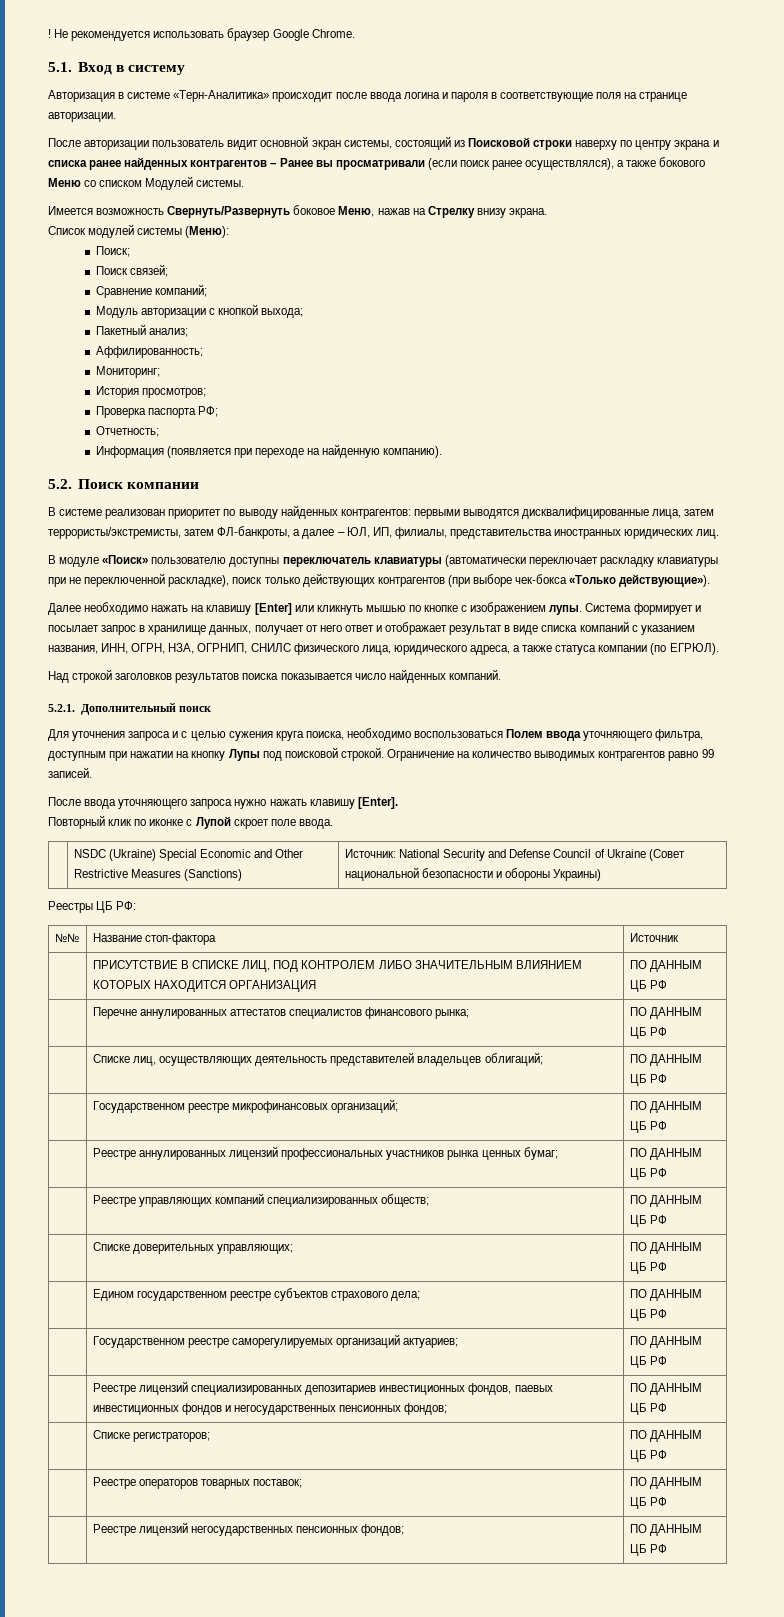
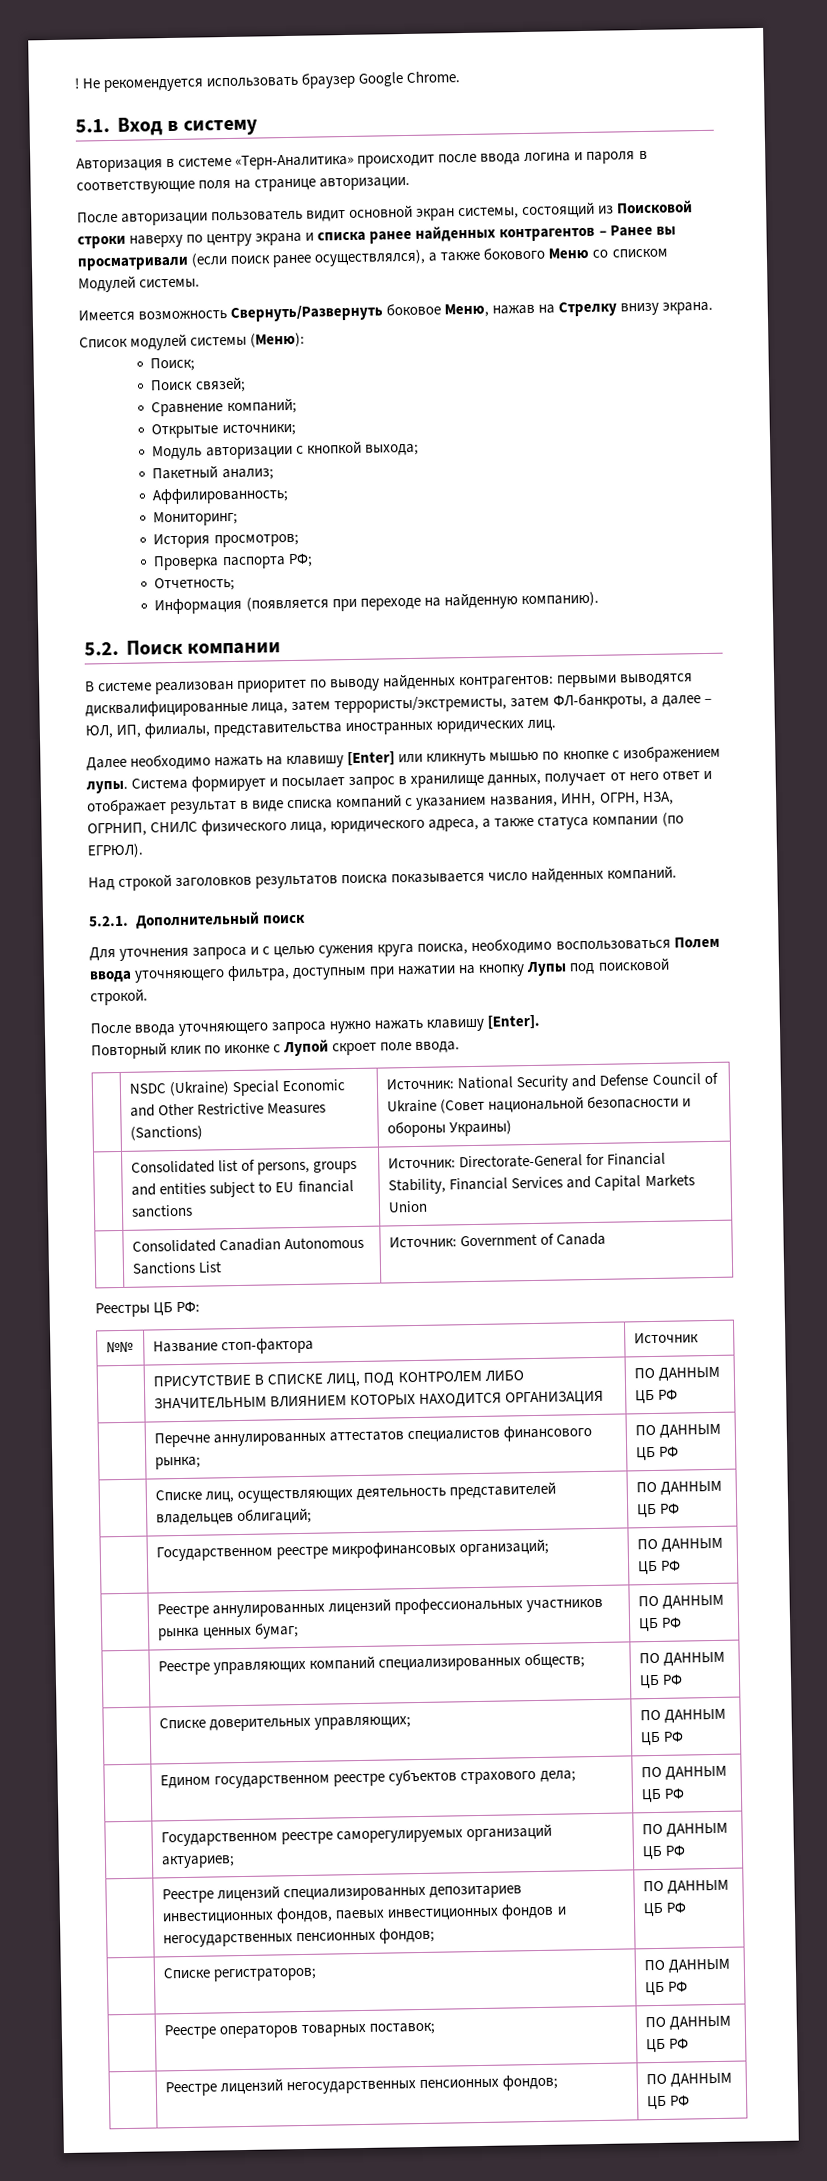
+ Открытые источники;
- В модуле «Поиск» пользователю доступны переключатель клавиатуры (автоматически переключает раскладку клавиатуры при не переключенной раскладке), поиск только действующих контрагентов (при выборе чек-бокса «Только действующие»).
- Ограничение на количество выводимых контрагентов равно 99 записей.
+ | Consolidated list of persons, groups and entities subject to EU financial sanctions | Источник: Directorate-General for Financial Stability, Financial Services and Capital Markets Union
+ | Consolidated Canadian Autonomous Sanctions List | Источник: Government of Canada

